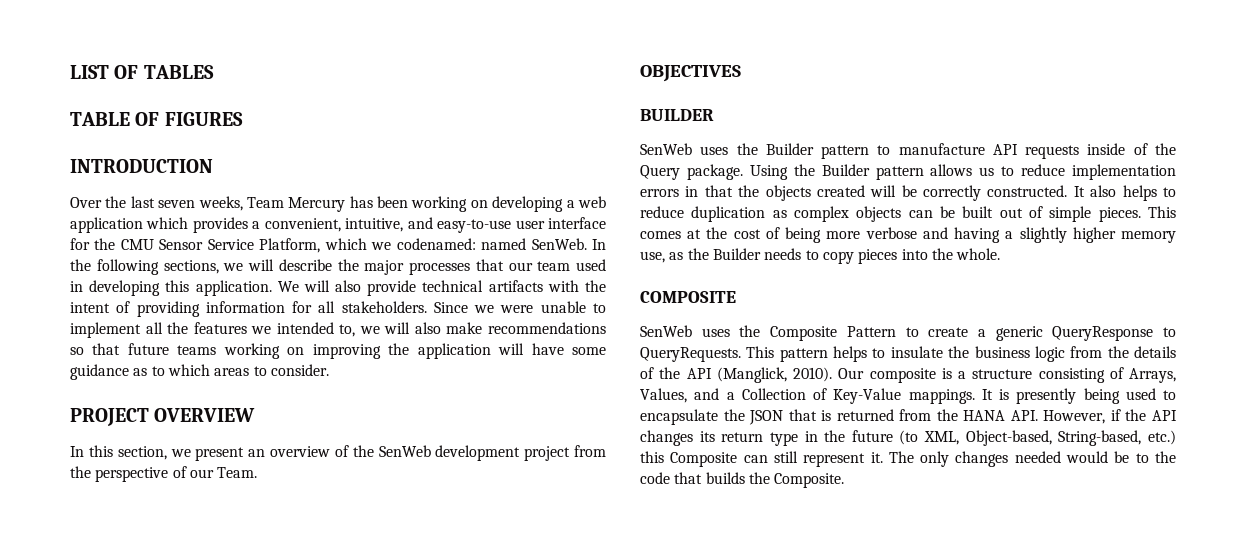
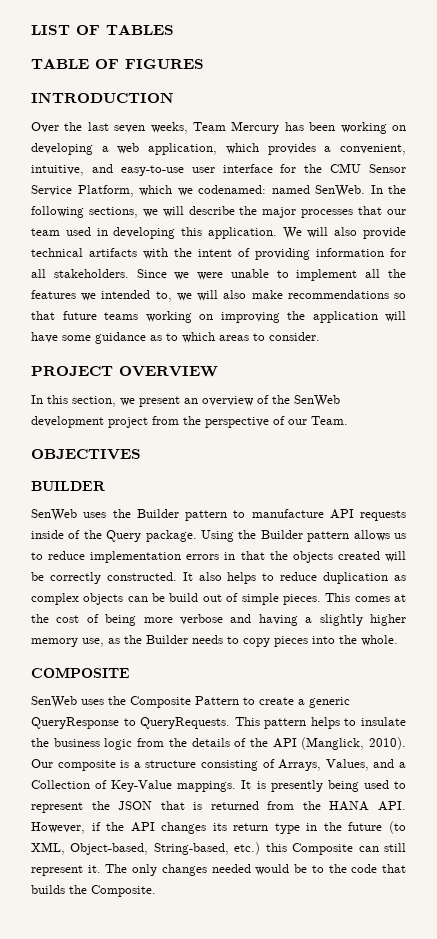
- Over the last seven weeks, Team Mercury has been working on developing a web application which provides a convenient, intuitive, and easy-to-use user interface for the CMU Sensor Service Platform, which we codenamed: named SenWeb.
+ Over the last seven weeks, Team Mercury has been working on developing a web application, which provides a convenient, intuitive, and easy-to-use user interface for the CMU Sensor Service Platform, which we codenamed: named SenWeb.
- It also helps to reduce duplication as complex objects can be built out of simple pieces.
+ It also helps to reduce duplication as complex objects can be build out of simple pieces.
- It is presently being used to encapsulate the JSON that is returned from the HANA API. However, if the API changes its return type in the future (to XML, Object-based, String-based, etc.) this Composite can still represent it.
+ It is presently being used to represent the JSON that is returned from the HANA API. However, if the API changes its return type in the future (to XML, Object-based, String-based, etc.) this Composite can still represent it.

